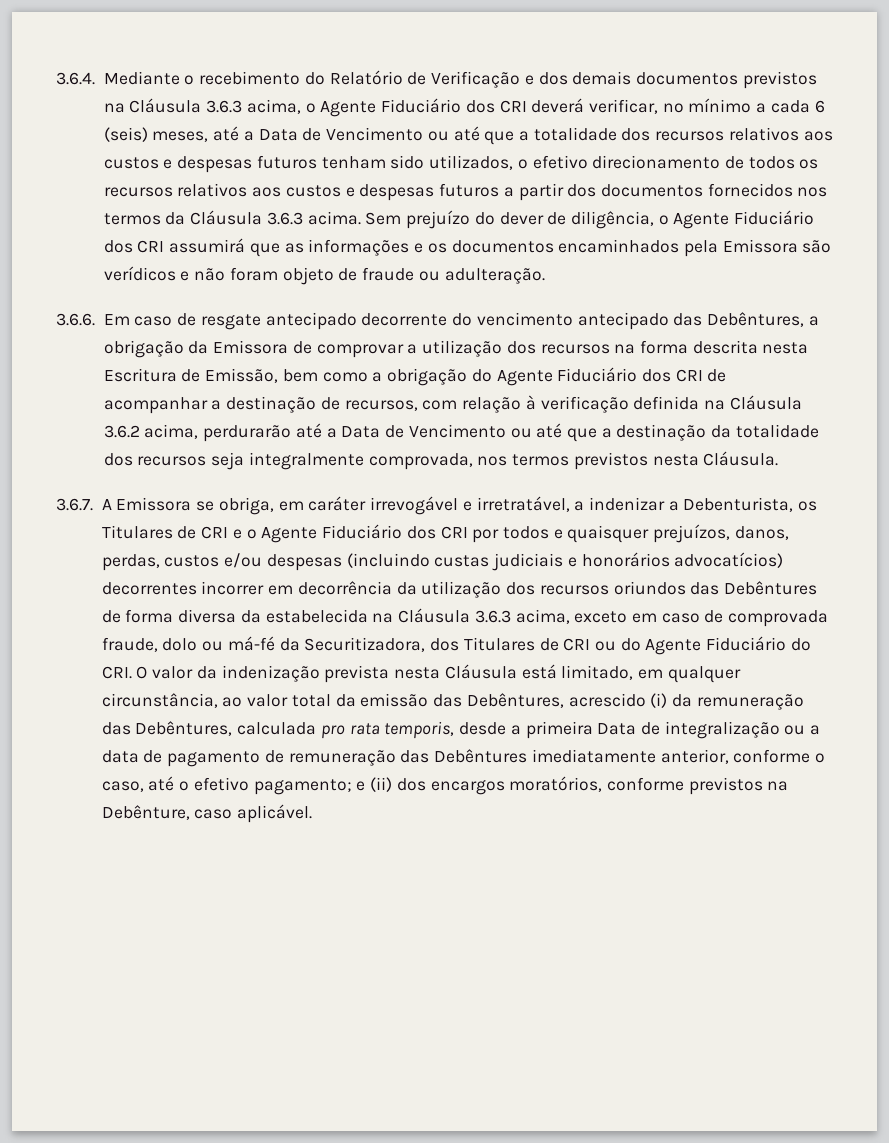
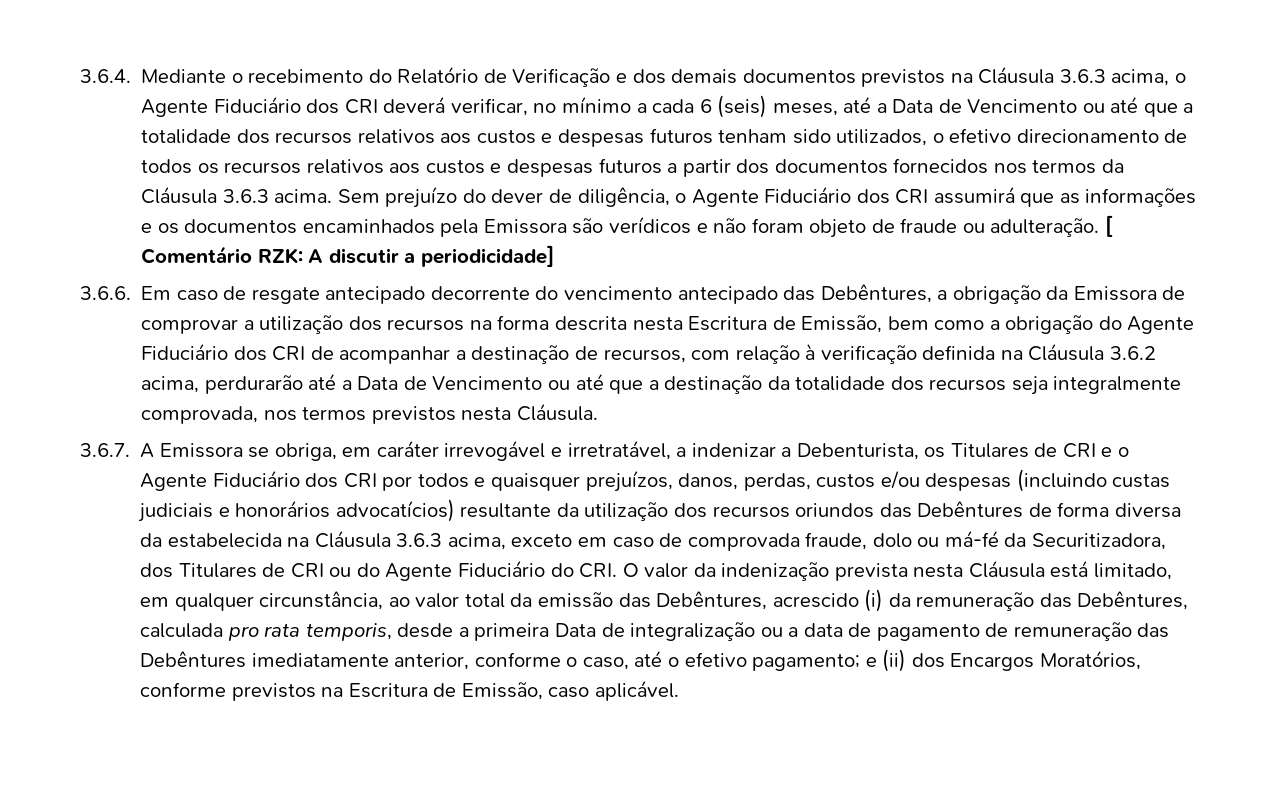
+ [ Comentário RZK: A discutir a periodicidade]
- 3.6.7. A Emissora se obriga, em caráter irrevogável e irretratável, a indenizar a Debenturista, os Titulares de CRI e o Agente Fiduciário dos CRI por todos e quaisquer prejuízos, danos, perdas, custos e/ou despesas (incluindo custas judiciais e honorários advocatícios) decorrentes incorrer em decorrência da utilização dos recursos oriundos das Debêntures de forma diversa da estabelecida na Cláusula 3.6.3 acima, exceto em caso de comprovada fraude, dolo ou má-fé da Securitizadora, dos Titulares de CRI ou do Agente Fiduciário do CRI. O valor da indenização prevista nesta Cláusula está limitado, em qualquer circunstância, ao valor total da emissão das Debêntures, acrescido (i) da remuneração das Debêntures, calculada pro rata temporis, desde a primeira Data de integralização ou a data de pagamento de remuneração das Debêntures imediatamente anterior, conforme o caso, até o efetivo pagamento;
+ 3.6.7. A Emissora se obriga, em caráter irrevogável e irretratável, a indenizar a Debenturista, os Titulares de CRI e o Agente Fiduciário dos CRI por todos e quaisquer prejuízos, danos, perdas, custos e/ou despesas (incluindo custas judiciais e honorários advocatícios) resultante da utilização dos recursos oriundos das Debêntures de forma diversa da estabelecida na Cláusula 3.6.3 acima, exceto em caso de comprovada fraude, dolo ou má-fé da Securitizadora, dos Titulares de CRI ou do Agente Fiduciário do CRI. O valor da indenização prevista nesta Cláusula está limitado, em qualquer circunstância, ao valor total da emissão das Debêntures, acrescido (i) da remuneração das Debêntures, calculada pro rata temporis, desde a primeira Data de integralização ou a data de pagamento de remuneração das Debêntures imediatamente anterior, conforme o caso, até o efetivo pagamento;
- e (ii) dos encargos moratórios, conforme previstos na Debênture, caso aplicável.
+ e (ii) dos Encargos Moratórios, conforme previstos na Escritura de Emissão, caso aplicável.

